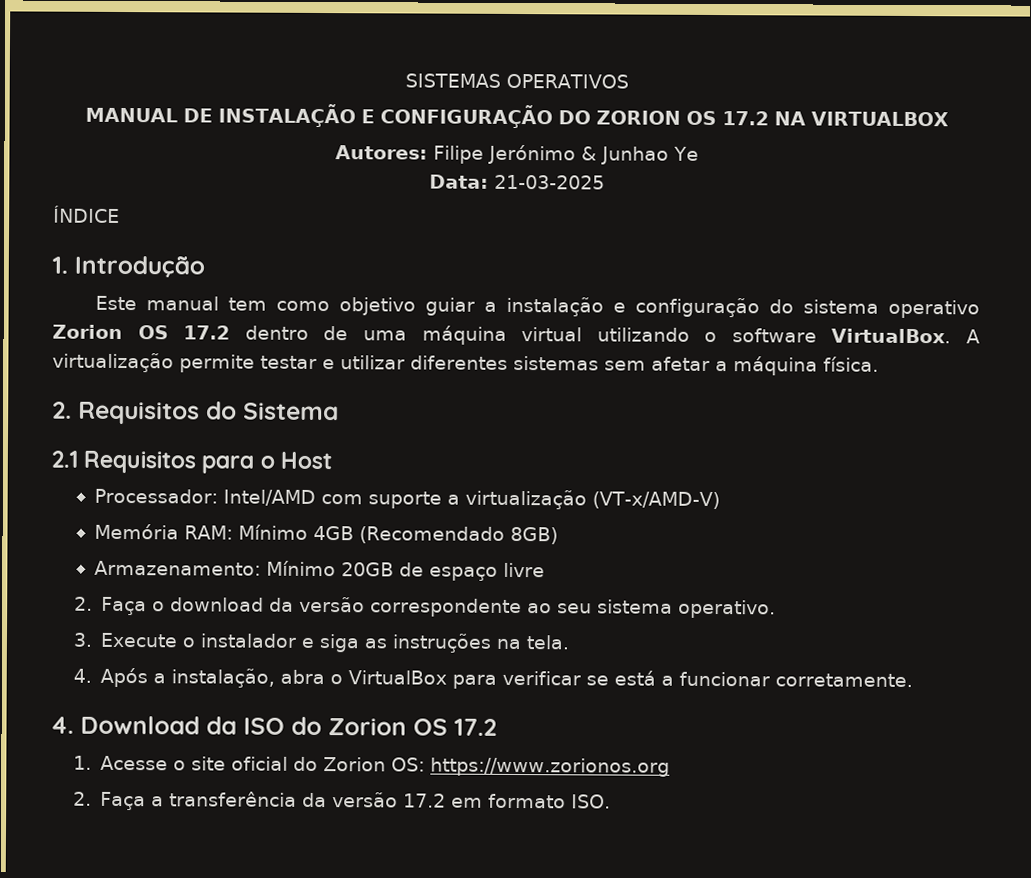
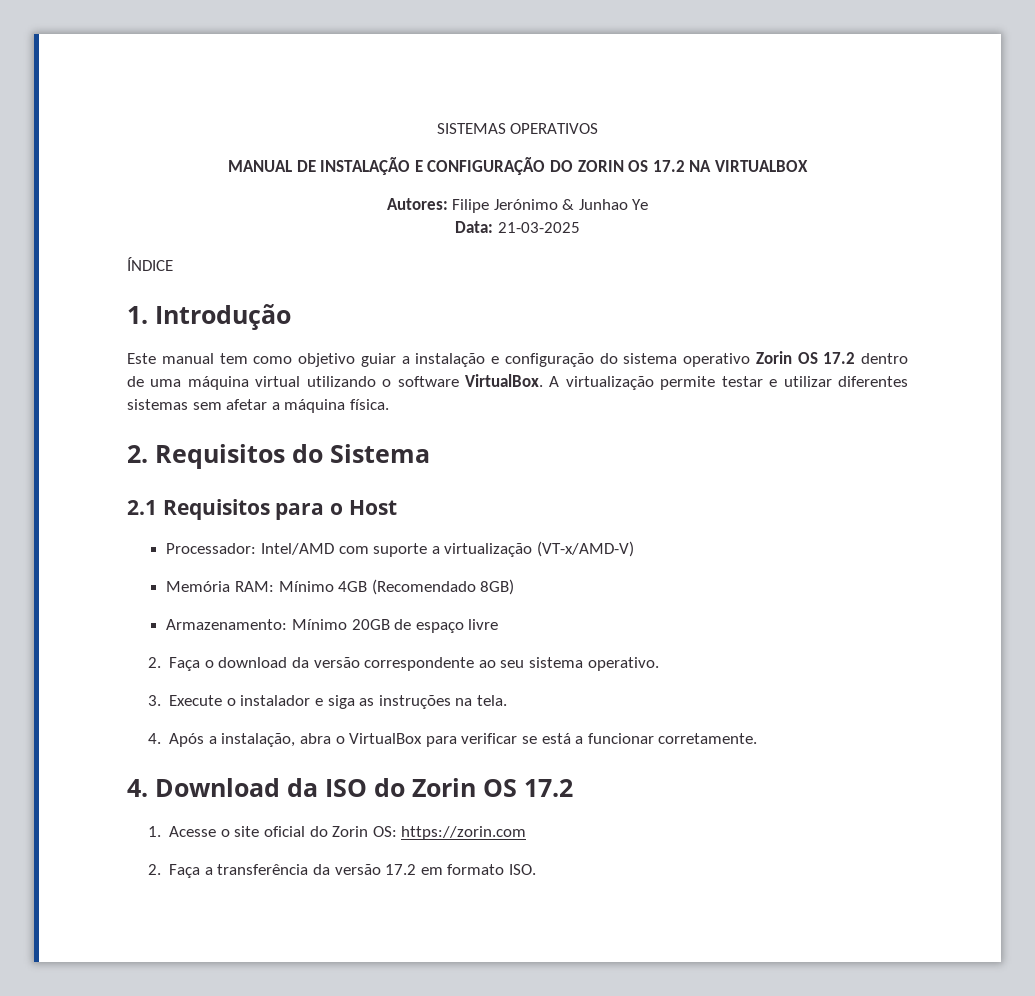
- MANUAL DE INSTALAÇÃO E CONFIGURAÇÃO DO ZORION OS 17.2 NA VIRTUALBOX
+ MANUAL DE INSTALAÇÃO E CONFIGURAÇÃO DO ZORIN OS 17.2 NA VIRTUALBOX
- Este manual tem como objetivo guiar a instalação e configuração do sistema operativo Zorion OS 17.2 dentro de uma máquina virtual utilizando o software VirtualBox.
+ Este manual tem como objetivo guiar a instalação e configuração do sistema operativo Zorin OS 17.2 dentro de uma máquina virtual utilizando o software VirtualBox.
- 4. Download da ISO do Zorion OS 17.2
+ 4. Download da ISO do Zorin OS 17.2
- 1. Acesse o site oficial do Zorion OS: https://www.zorionos.org
+ 1. Acesse o site oficial do Zorin OS: https://zorin.com

